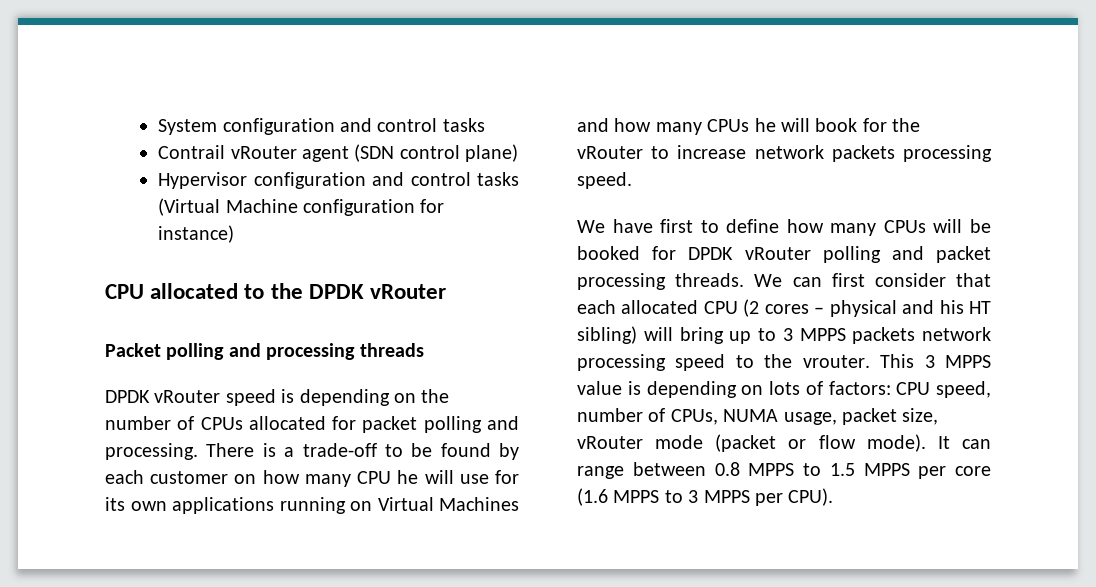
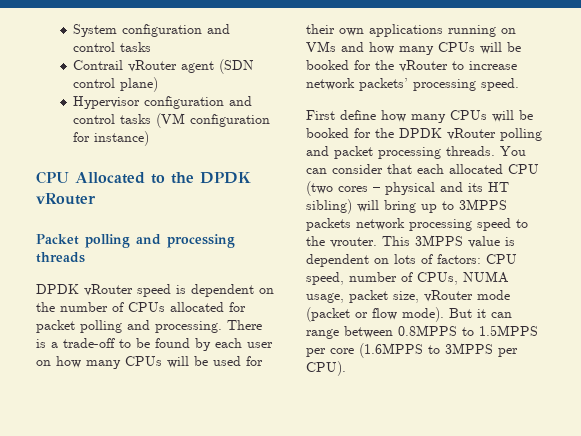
- Hypervisor configuration and control tasks (Virtual Machine configuration for instance)
+ Hypervisor configuration and control tasks (VM configuration for instance)
- CPU allocated to the DPDK vRouter
+ CPU Allocated to the DPDK vRouter
- DPDK vRouter speed is depending on the number of CPUs allocated for packet polling and processing.
+ DPDK vRouter speed is dependent on the number of CPUs allocated for packet polling and processing.
- There is a trade-off to be found by each customer on how many CPU he will use for its own applications running on Virtual Machines and how many CPUs he will book for the vRouter to increase network packets processing speed.
+ There is a trade-off to be found by each user on how many CPUs will be used for their own applications running on VMs and how many CPUs will be booked for the vRouter to increase network packets’ processing speed.
- We have first to define how many CPUs will be booked for DPDK vRouter polling and packet processing threads.
+ First define how many CPUs will be booked for the DPDK vRouter polling and packet processing threads.
- We can first consider that each allocated CPU (2 cores – physical and his HT sibling) will bring up to 3 MPPS packets network processing speed to the vrouter.
+ You can consider that each allocated CPU (two cores – physical and its HT sibling) will bring up to 3MPPS packets network processing speed to the vrouter.
- This 3 MPPS value is depending on lots of factors: CPU speed, number of CPUs, NUMA usage, packet size, vRouter mode (packet or flow mode).
+ This 3MPPS value is dependent on lots of factors: CPU speed, number of CPUs, NUMA usage, packet size, vRouter mode (packet or flow mode).
- It can range between 0.8 MPPS to 1.5 MPPS per core (1.6 MPPS to 3 MPPS per CPU).
+ But it can range between 0.8MPPS to 1.5MPPS per core (1.6MPPS to 3MPPS per CPU).

